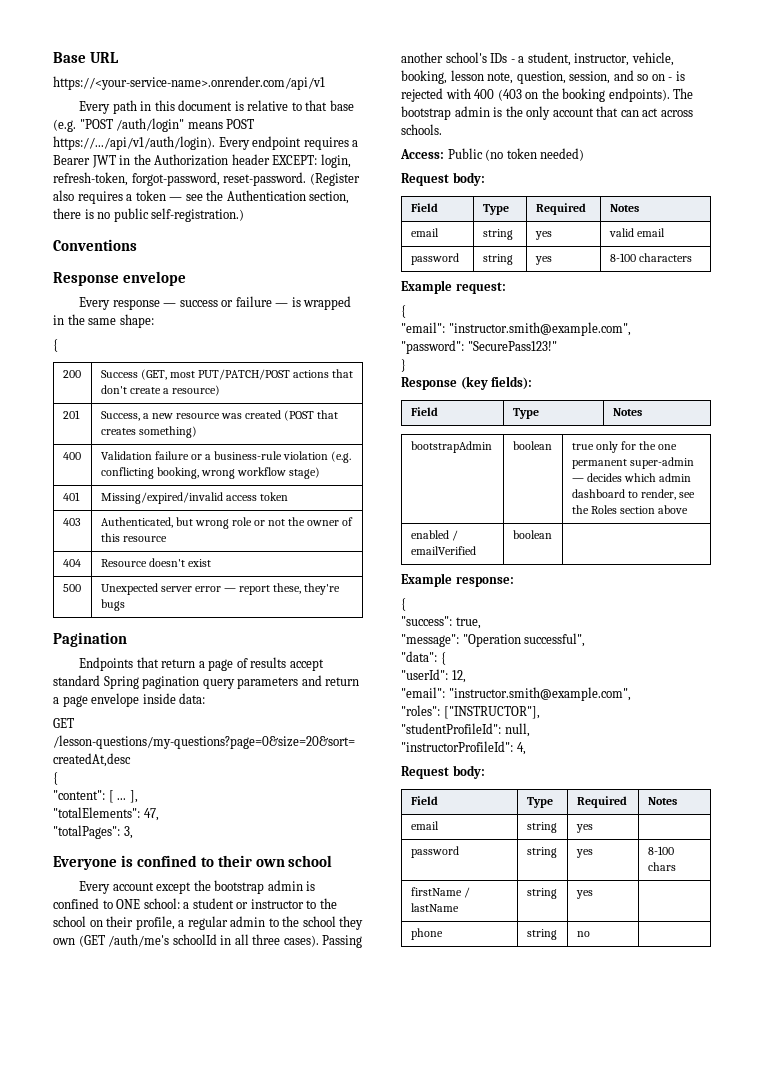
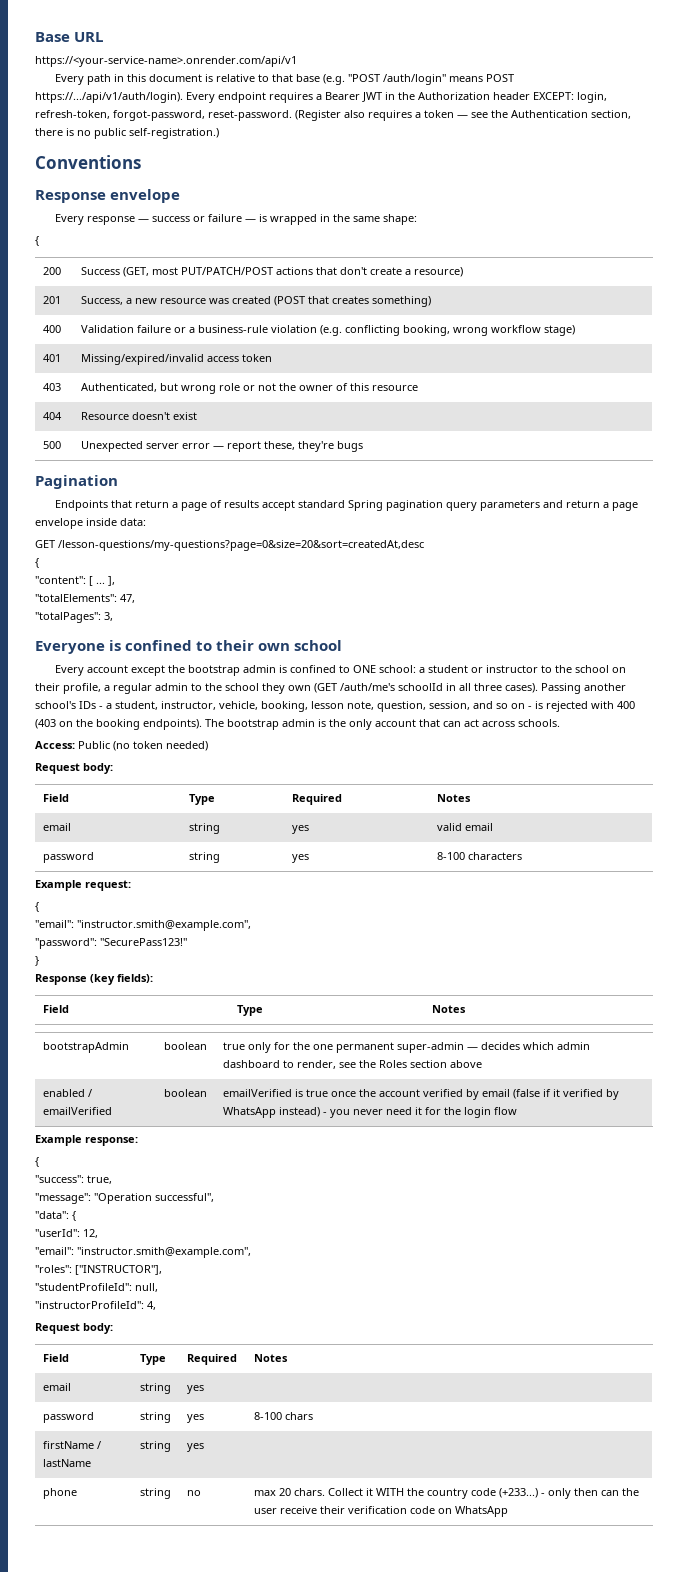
- enabled / emailVerified | boolean |
+ enabled / emailVerified | boolean | emailVerified is true once the account verified by email (false if it verified by WhatsApp instead) - you never need it for the login flow
- phone | string | no |
+ phone | string | no | max 20 chars. Collect it WITH the country code (+233...) - only then can the user receive their verification code on WhatsApp

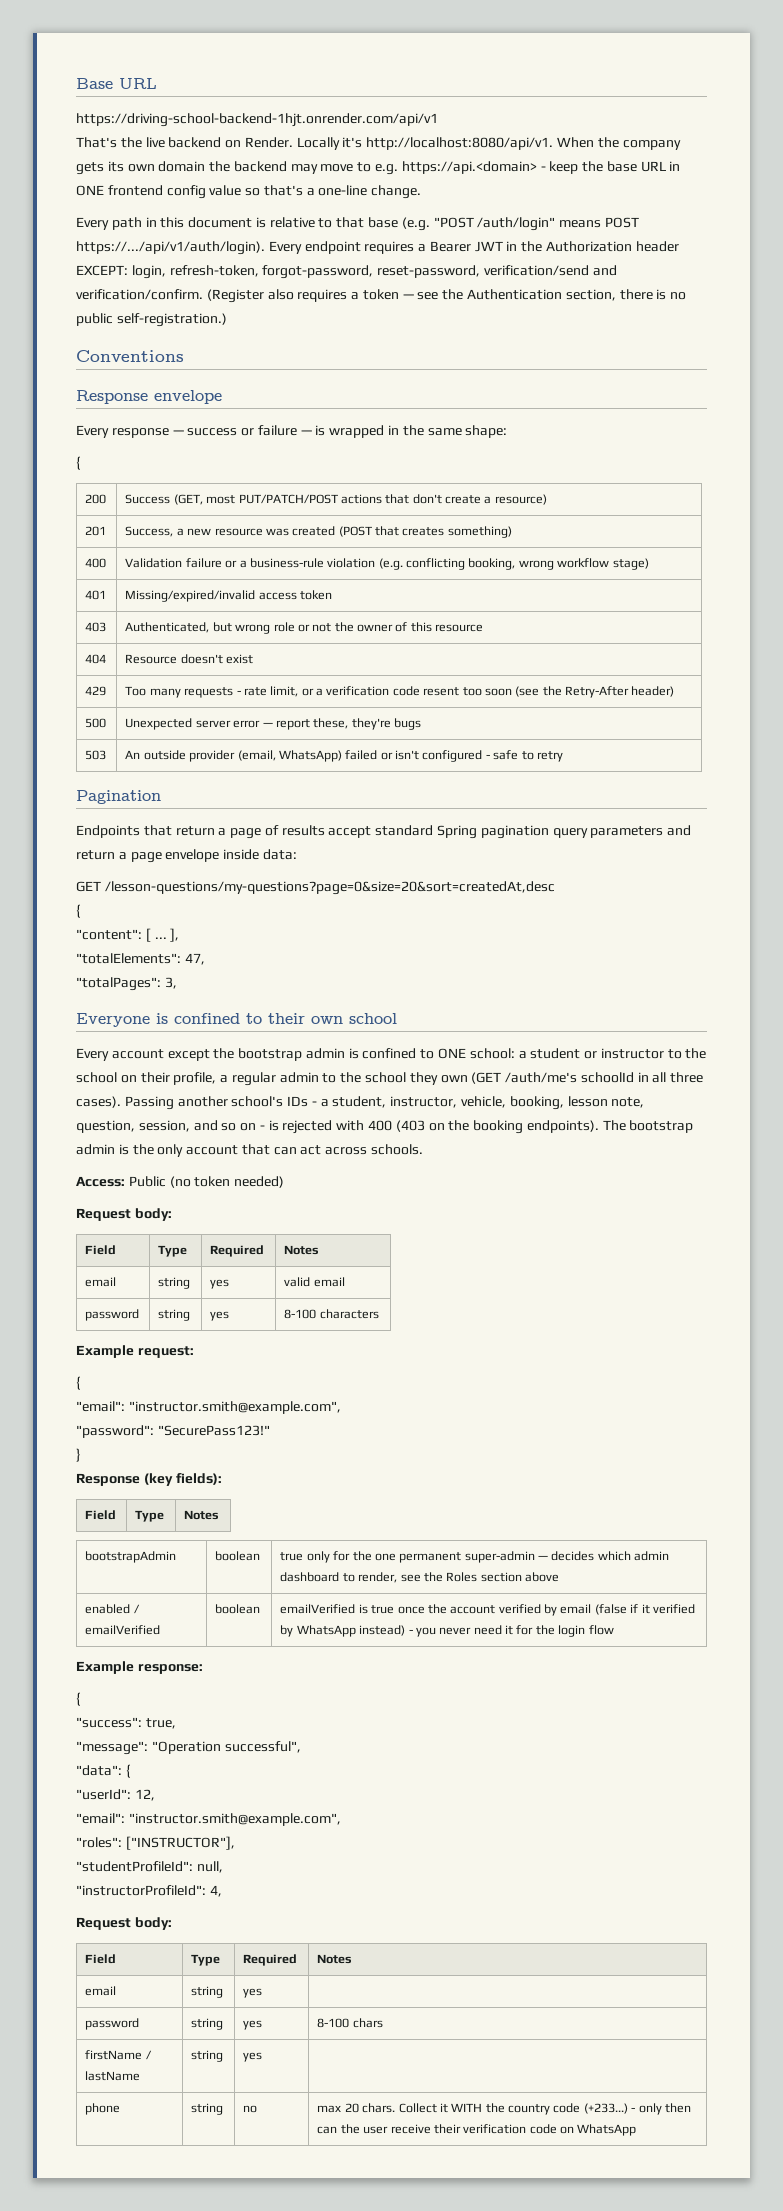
- https://<your-service-name>.onrender.com/api/v1
+ https://driving-school-backend-1hjt.onrender.com/api/v1
+ That's the live backend on Render. Locally it's http://localhost:8080/api/v1. When the company gets its own domain the backend may move to e.g. https://api.<domain> - keep the base URL in ONE frontend config value so that's a one-line change.
- Every path in this document is relative to that base (e.g. "POST /auth/login" means POST https://.../api/v1/auth/login). Every endpoint requires a Bearer JWT in the Authorization header EXCEPT: login, refresh-token, forgot-password, reset-password.
+ Every path in this document is relative to that base (e.g. "POST /auth/login" means POST https://.../api/v1/auth/login). Every endpoint requires a Bearer JWT in the Authorization header EXCEPT: login, refresh-token, forgot-password, reset-password, verification/send and verification/confirm.
+ 429 | Too many requests - rate limit, or a verification code resent too soon (see the Retry-After header)
+ 503 | An outside provider (email, WhatsApp) failed or isn't configured - safe to retry

